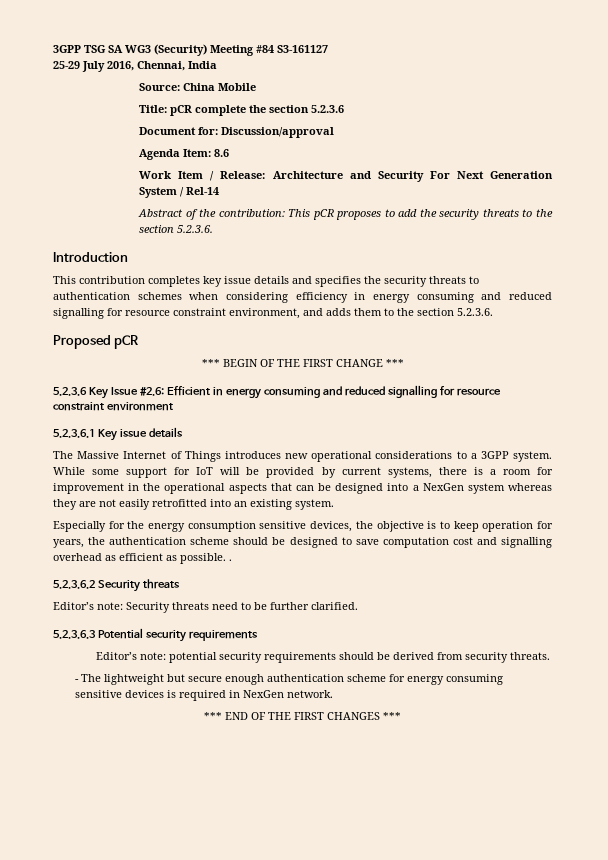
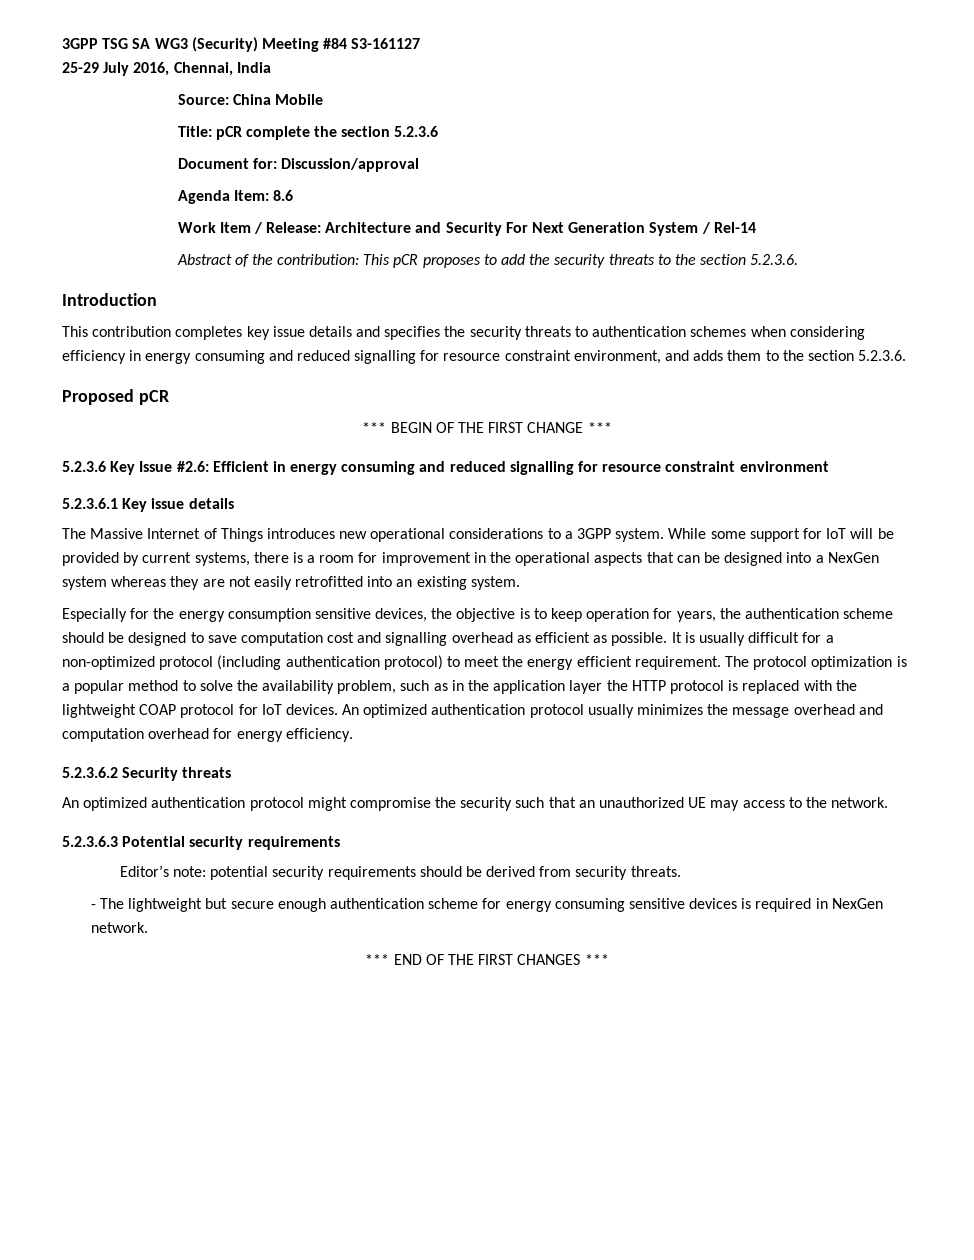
- Especially for the energy consumption sensitive devices, the objective is to keep operation for years, the authentication scheme should be designed to save computation cost and signalling overhead as efficient as possible. .
+ Especially for the energy consumption sensitive devices, the objective is to keep operation for years, the authentication scheme should be designed to save computation cost and signalling overhead as efficient as possible. It is usually difficult for a non-optimized protocol (including authentication protocol) to meet the energy efficient requirement. The protocol optimization is a popular method to solve the availability problem, such as in the application layer the HTTP protocol is replaced with the lightweight COAP protocol for IoT devices. An optimized authentication protocol usually minimizes the message overhead and computation overhead for energy efficiency.
  5.2.3.6.2 Security threats
- Editor’s note: Security threats need to be further clarified.
+ An optimized authentication protocol might compromise the security such that an unauthorized UE may access to the network.

